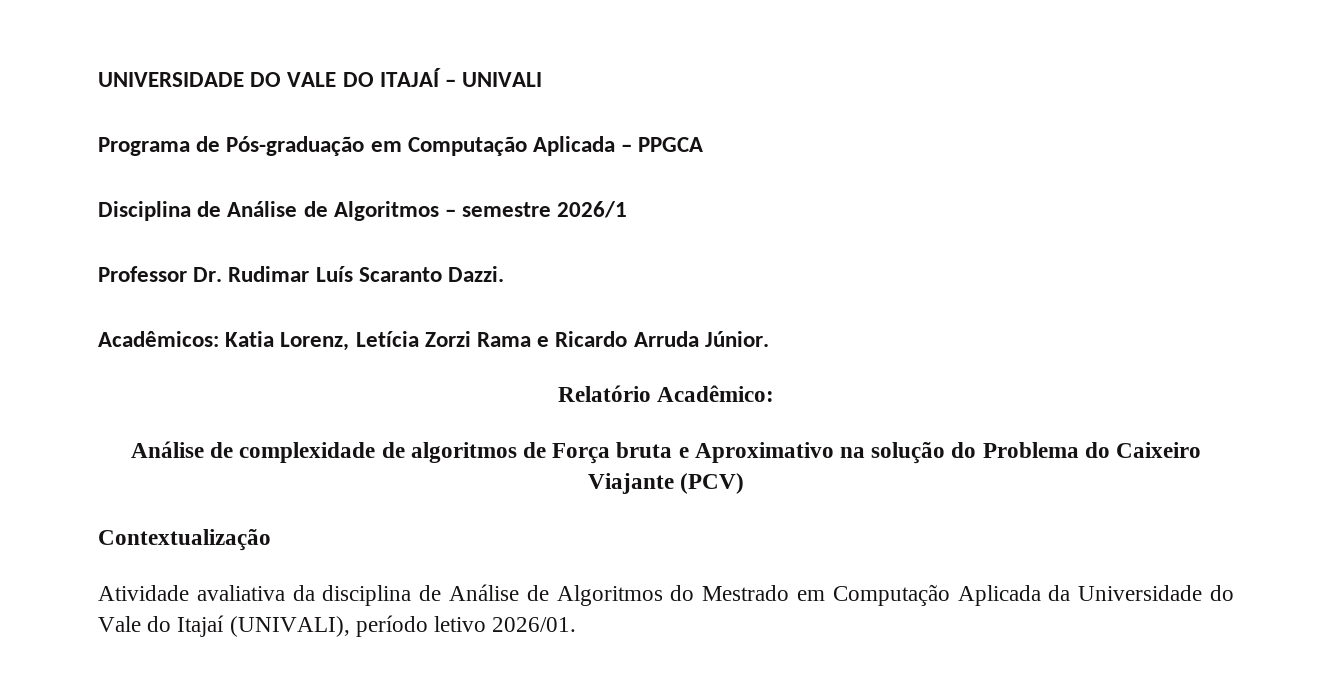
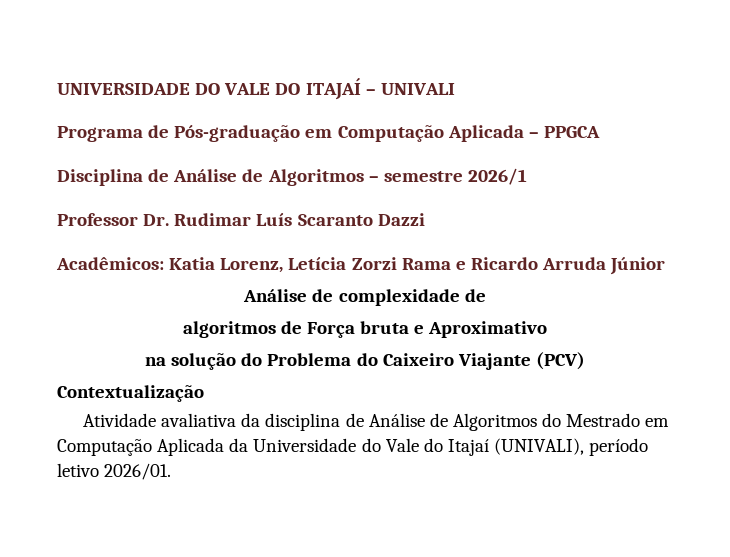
- Professor Dr. Rudimar Luís Scaranto Dazzi.
+ Professor Dr. Rudimar Luís Scaranto Dazzi
- Acadêmicos: Katia Lorenz, Letícia Zorzi Rama e Ricardo Arruda Júnior.
- Relatório Acadêmico:
+ Acadêmicos: Katia Lorenz, Letícia Zorzi Rama e Ricardo Arruda Júnior
- Análise de complexidade de algoritmos de Força bruta e Aproximativo na solução do Problema do Caixeiro Viajante (PCV)
+ Análise de complexidade de
+ algoritmos de Força bruta e Aproximativo
+ na solução do Problema do Caixeiro Viajante (PCV)

